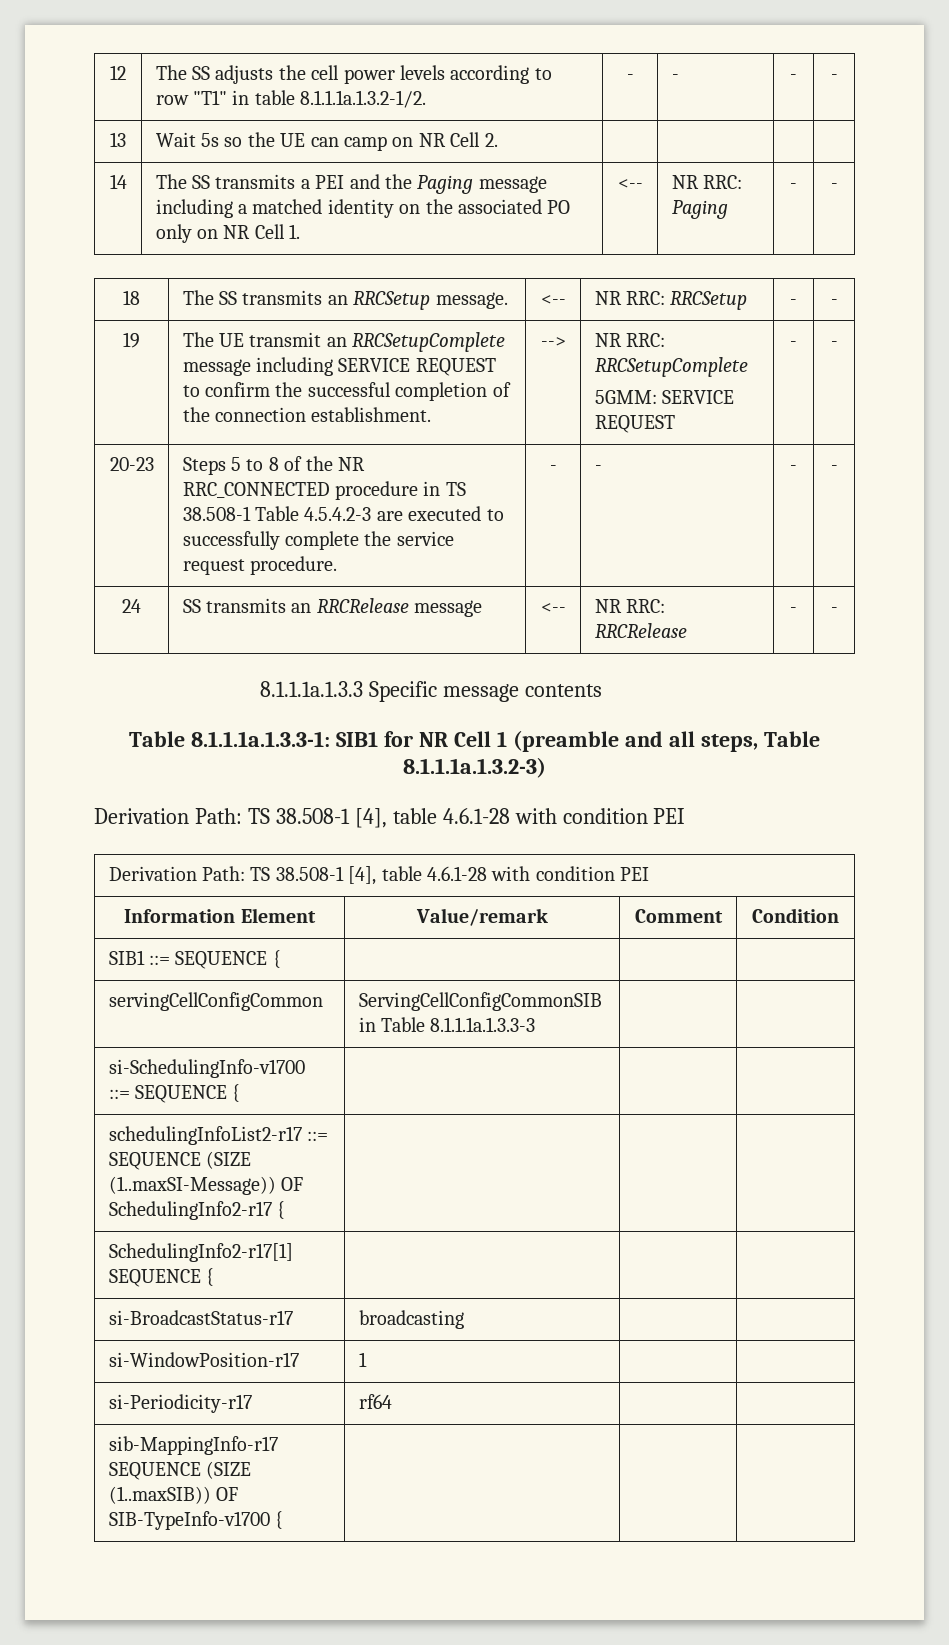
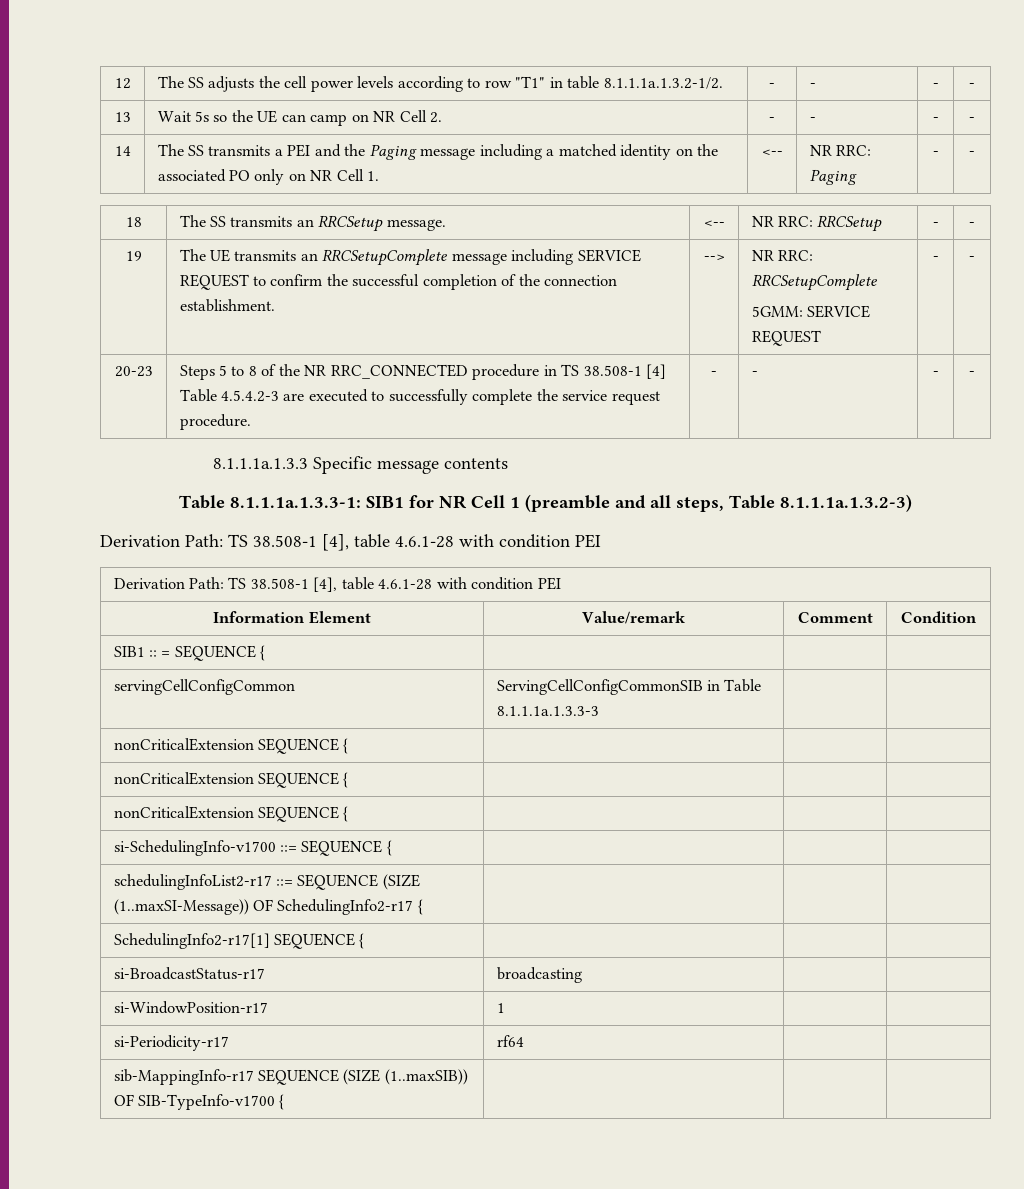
- 13 | Wait 5s so the UE can camp on NR Cell 2. | | | |
+ 13 | Wait 5s so the UE can camp on NR Cell 2. | - | - | - | -
- 19 | The UE transmit an RRCSetupComplete message including SERVICE REQUEST to confirm the successful completion of the connection establishment. | --> | NR RRC: RRCSetupComplete
+ 19 | The UE transmits an RRCSetupComplete message including SERVICE REQUEST to confirm the successful completion of the connection establishment. | --> | NR RRC: RRCSetupComplete
- 20-23 | Steps 5 to 8 of the NR RRC_CONNECTED procedure in TS 38.508-1 Table 4.5.4.2-3 are executed to successfully complete the service request procedure. | - | - | - | -
+ 20-23 | Steps 5 to 8 of the NR RRC_CONNECTED procedure in TS 38.508-1 [4] Table 4.5.4.2-3 are executed to successfully complete the service request procedure. | - | - | - | -
- 24 | SS transmits an RRCRelease message | <-- | NR RRC: RRCRelease | - | -
- SIB1 ::= SEQUENCE { | | |
+ SIB1 :: = SEQUENCE { | | |
  servingCellConfigCommon | ServingCellConfigCommonSIB in Table 8.1.1.1a.1.3.3-3 | |
+ nonCriticalExtension SEQUENCE { | | |
+ nonCriticalExtension SEQUENCE { | | |
+ nonCriticalExtension SEQUENCE { | | |

